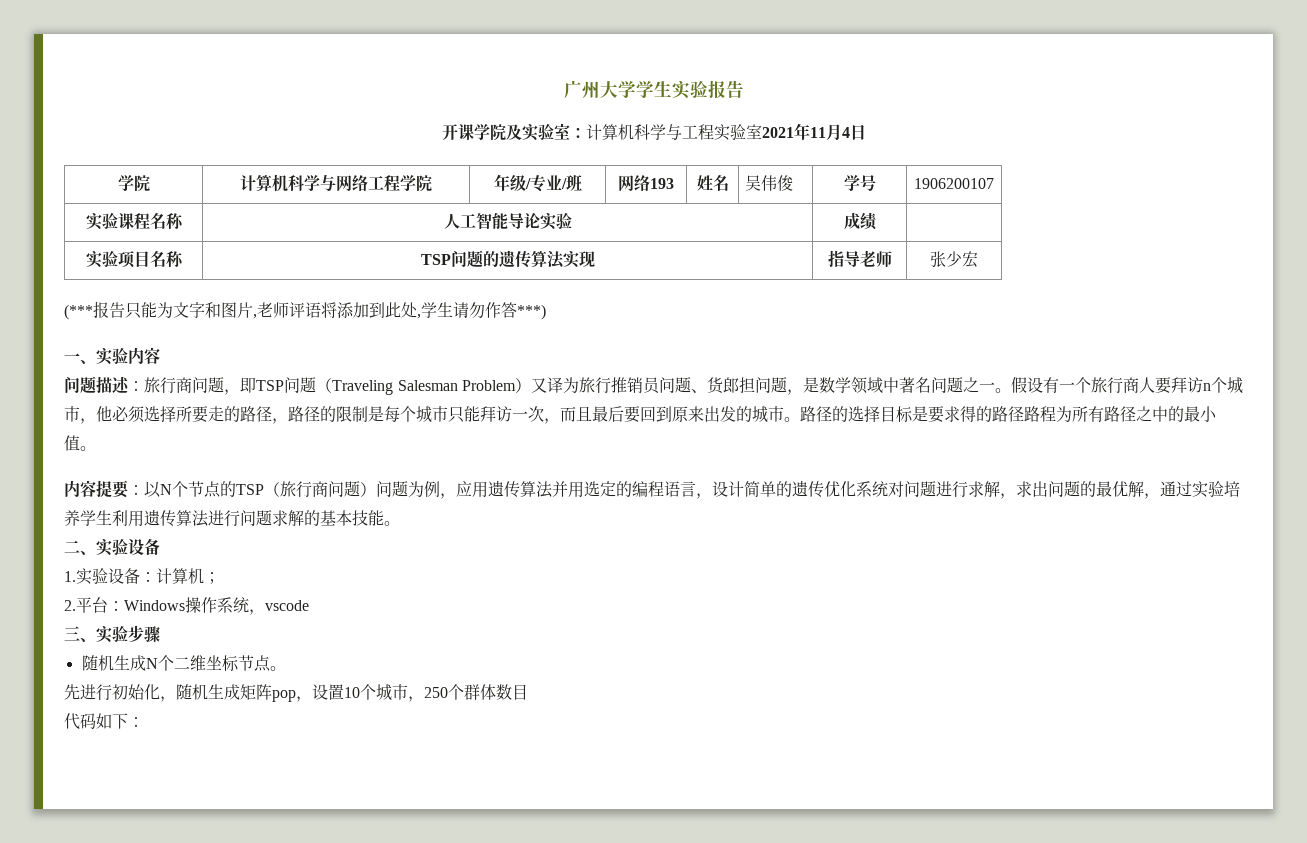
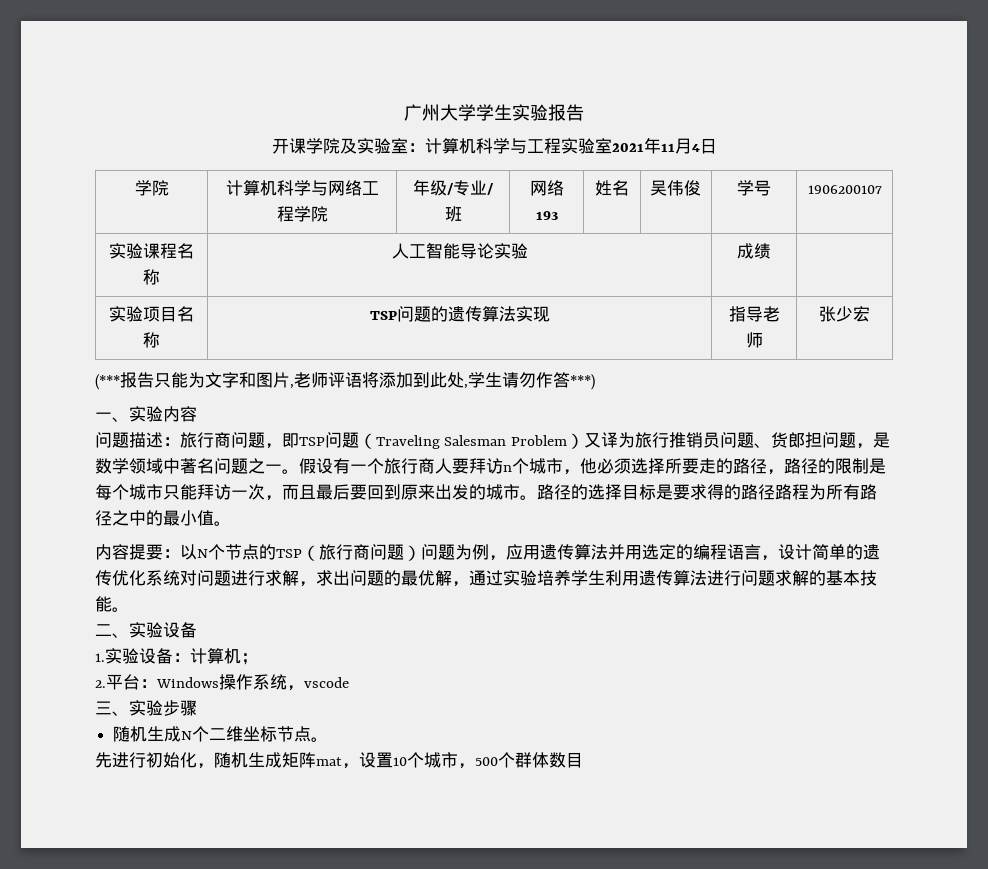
- 先进行初始化，随机生成矩阵pop，设置10个城市，250个群体数目
+ 先进行初始化，随机生成矩阵mat，设置10个城市，500个群体数目
- 代码如下：

